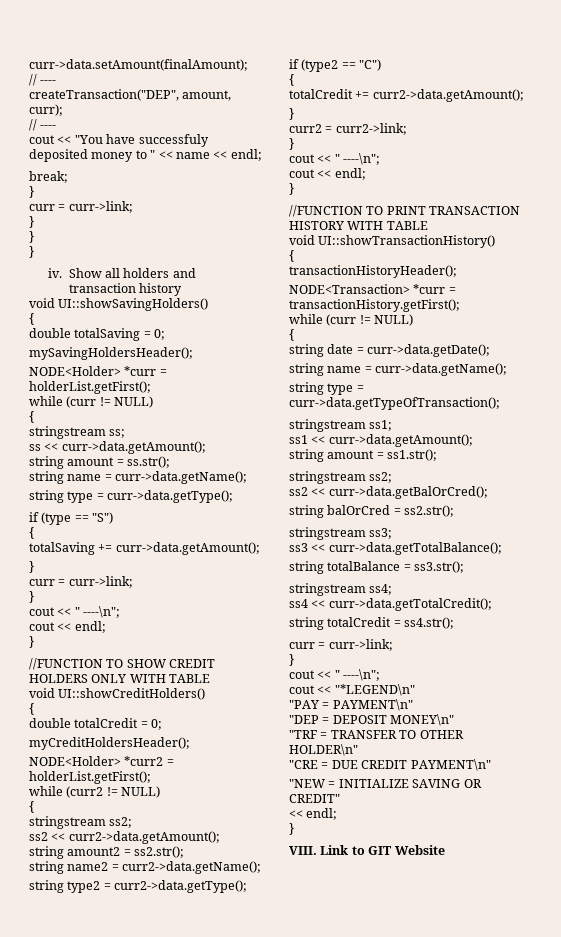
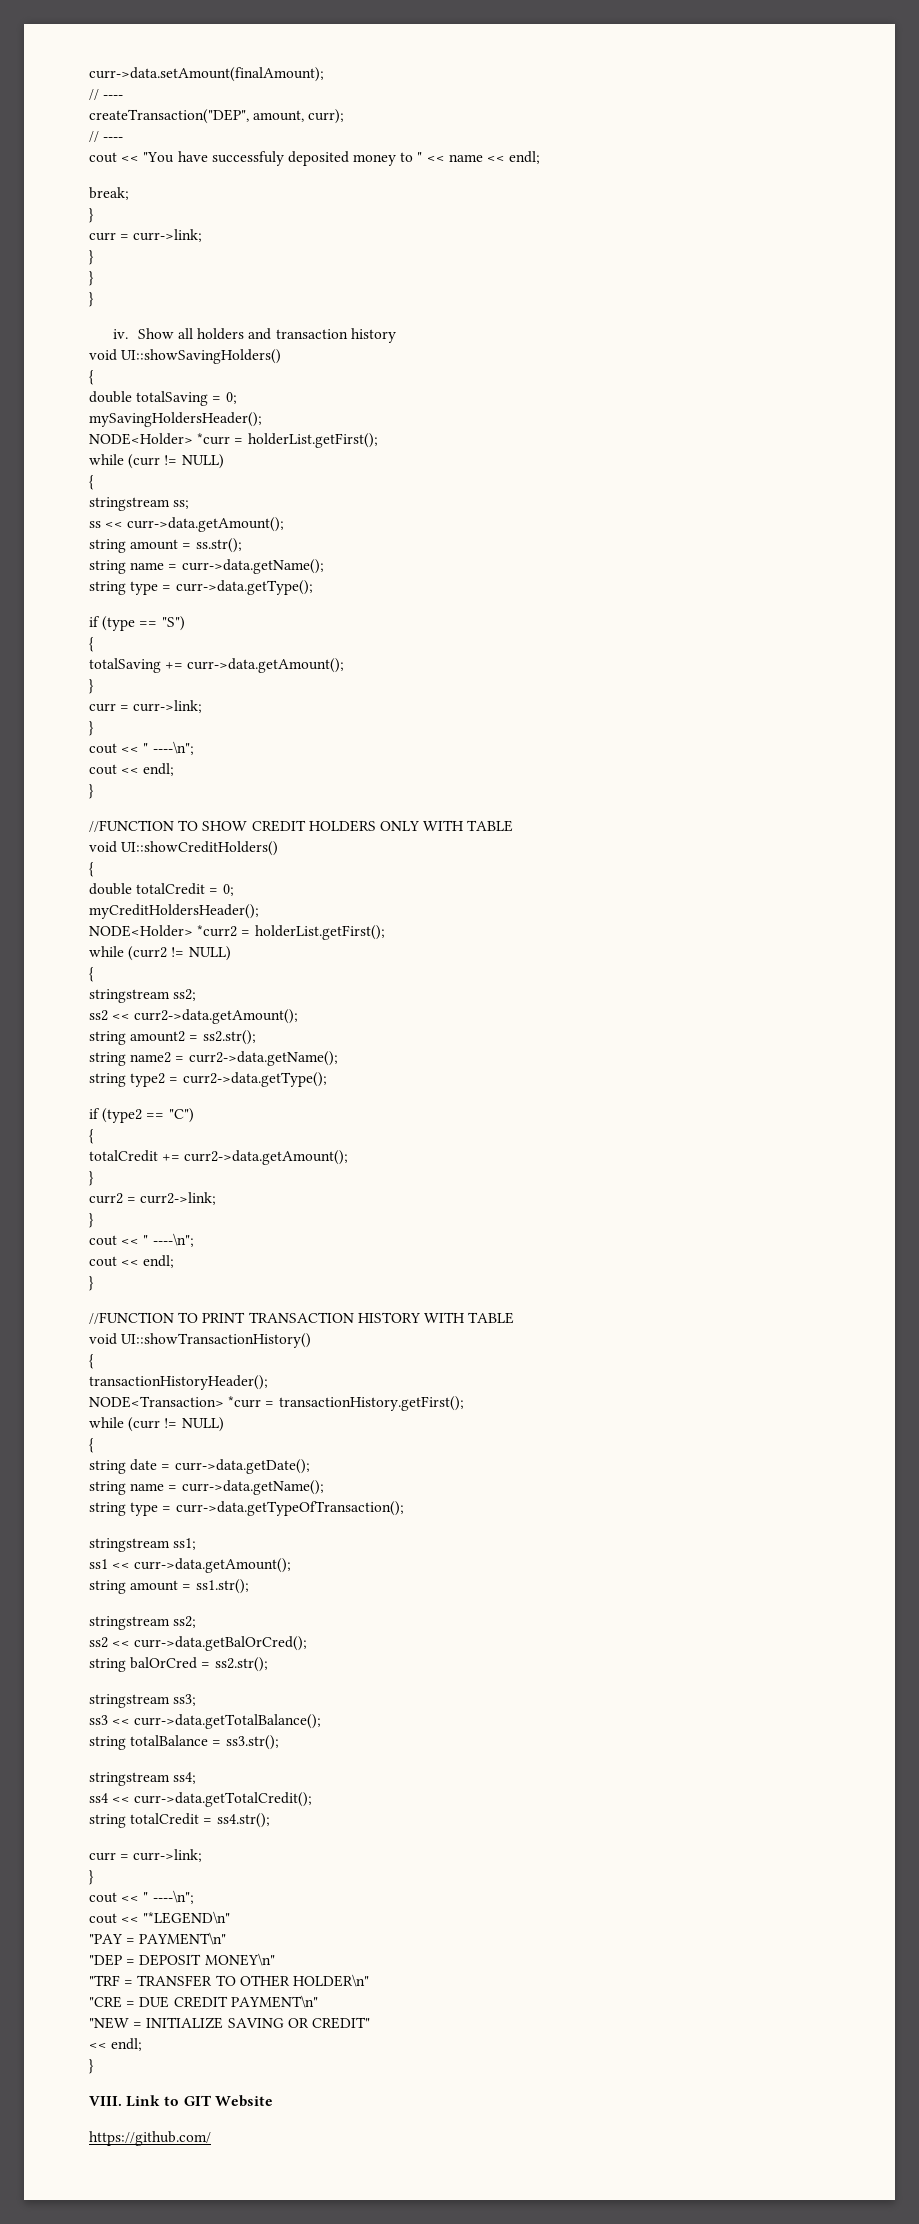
+ https://github.com/

